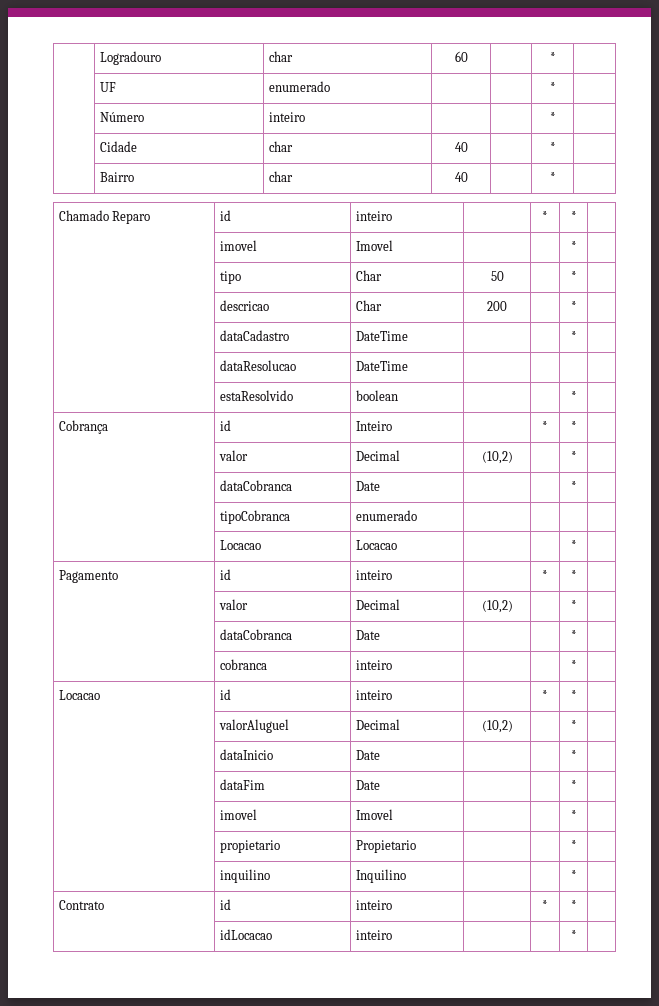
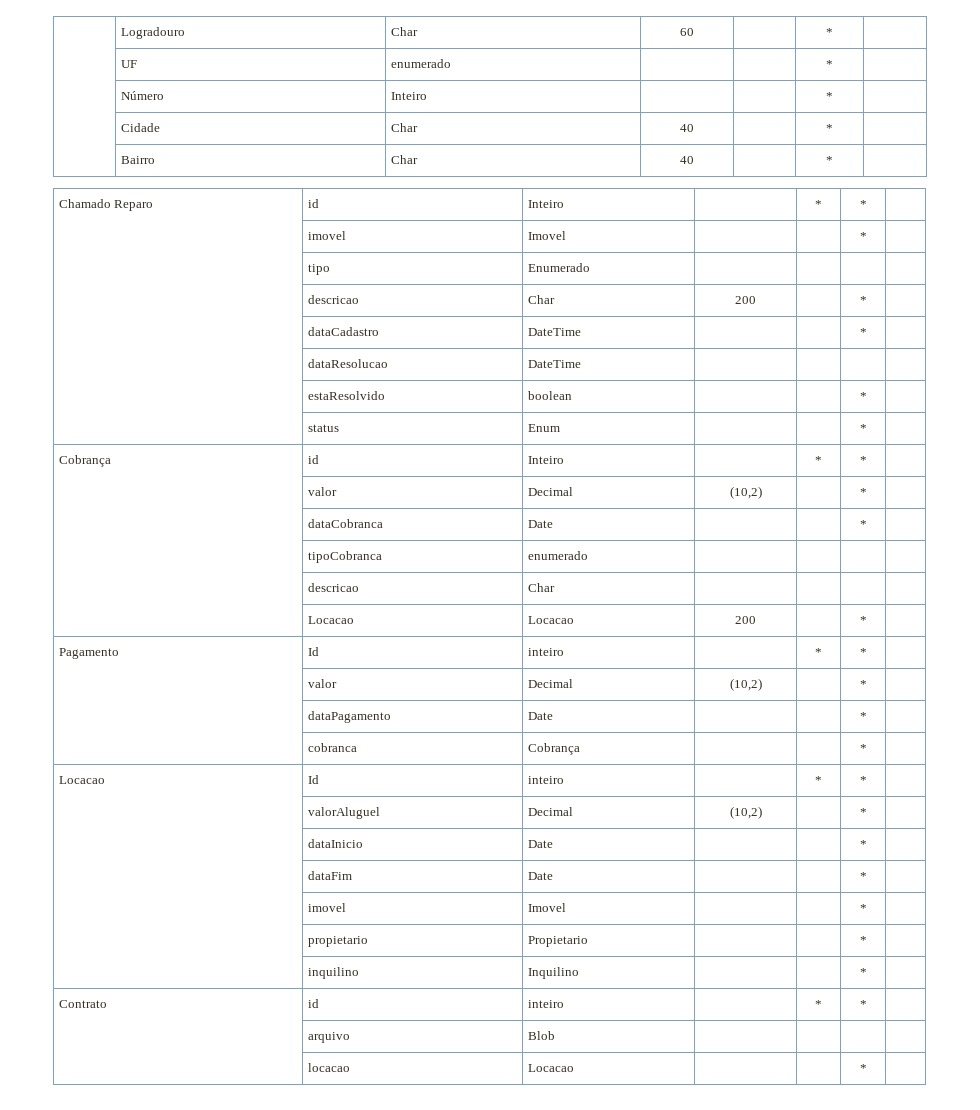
- | Logradouro | char | 60 | | * |
+ | Logradouro | Char | 60 | | * |
- | Número | inteiro | | | * |
+ | Número | Inteiro | | | * |
- | Cidade | char | 40 | | * |
+ | Cidade | Char | 40 | | * |
- | Bairro | char | 40 | | * |
+ | Bairro | Char | 40 | | * |
- Chamado Reparo | id | inteiro | | * | * |
+ Chamado Reparo | id | Inteiro | | * | * |
- | tipo | Char | 50 | | * |
+ | tipo | Enumerado | | | |
+ | status | Enum | | | * |
+ | descricao | Char | | | |
- | Locacao | Locacao | | | * |
+ | Locacao | Locacao | 200 | | * |
- Pagamento | id | inteiro | | * | * |
+ Pagamento | Id | inteiro | | * | * |
  | valor | Decimal | (10,2) | | * |
- | dataCobranca | Date | | | * |
+ | dataPagamento | Date | | | * |
- | cobranca | inteiro | | | * |
+ | cobranca | Cobrança | | | * |
- Locacao | id | inteiro | | * | * |
+ Locacao | Id | inteiro | | * | * |
- | idLocacao | inteiro | | | * |
+ | arquivo | Blob | | | |
+ | locacao | Locacao | | | * |

